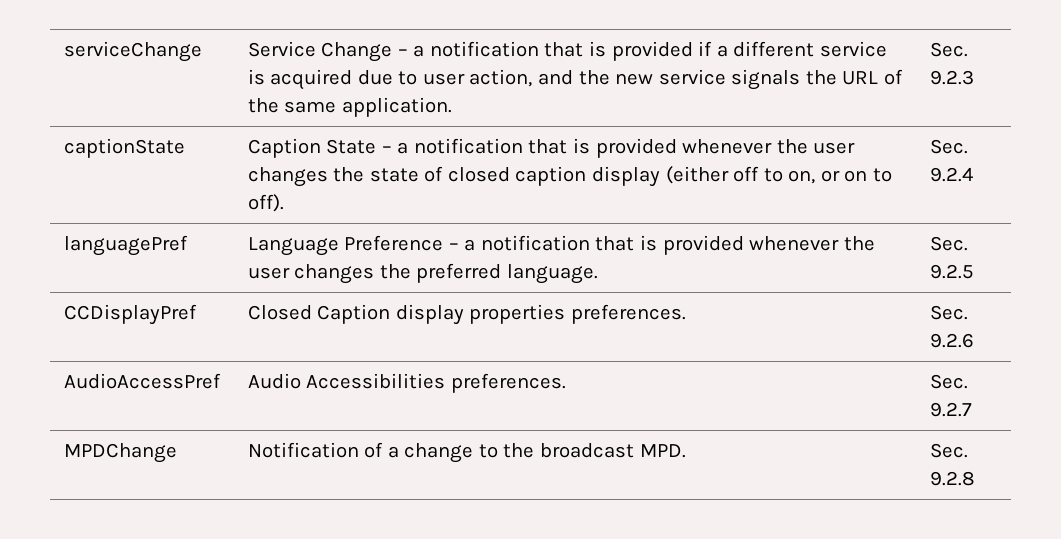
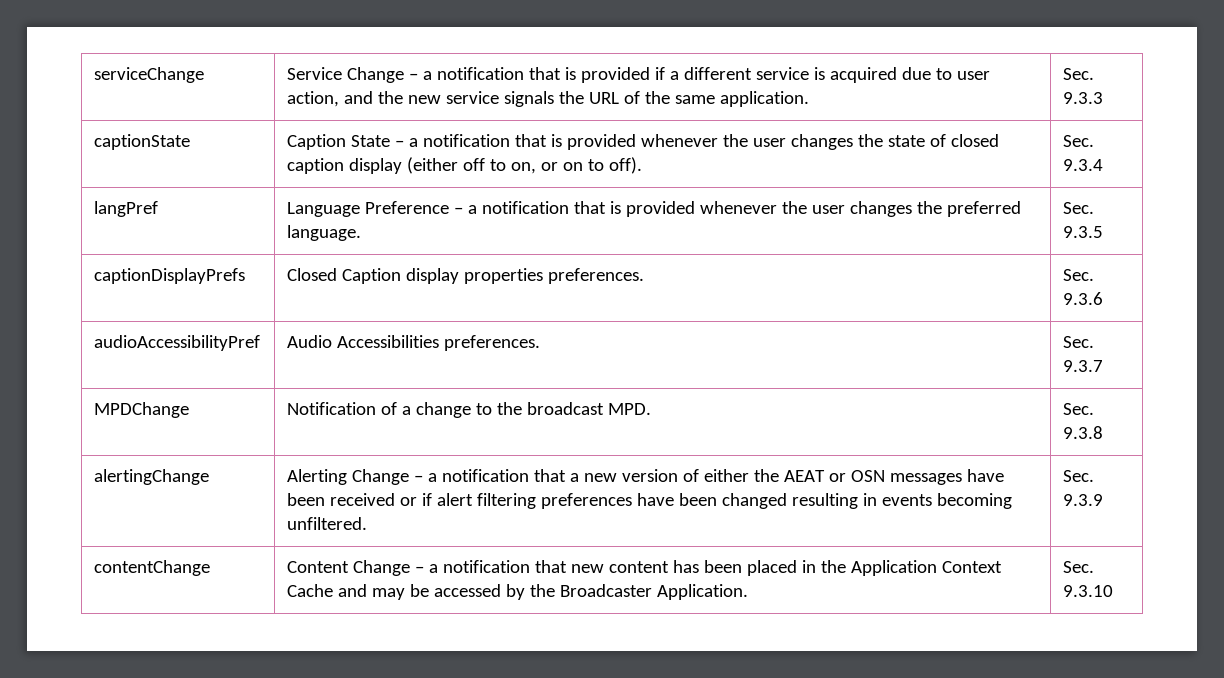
- serviceChange | Service Change – a notification that is provided if a different service is acquired due to user action, and the new service signals the URL of the same application. | Sec. 9.2.3
+ serviceChange | Service Change – a notification that is provided if a different service is acquired due to user action, and the new service signals the URL of the same application. | Sec. 9.3.3
- captionState | Caption State – a notification that is provided whenever the user changes the state of closed caption display (either off to on, or on to off). | Sec. 9.2.4
- languagePref | Language Preference – a notification that is provided whenever the user changes the preferred language. | Sec. 9.2.5
- CCDisplayPref | Closed Caption display properties preferences. | Sec. 9.2.6
- AudioAccessPref | Audio Accessibilities preferences. | Sec. 9.2.7
+ captionState | Caption State – a notification that is provided whenever the user changes the state of closed caption display (either off to on, or on to off). | Sec. 9.3.4
+ langPref | Language Preference – a notification that is provided whenever the user changes the preferred language. | Sec. 9.3.5
+ captionDisplayPrefs | Closed Caption display properties preferences. | Sec. 9.3.6
+ audioAccessibilityPref | Audio Accessibilities preferences. | Sec. 9.3.7
- MPDChange | Notification of a change to the broadcast MPD. | Sec. 9.2.8
+ MPDChange | Notification of a change to the broadcast MPD. | Sec. 9.3.8
+ alertingChange | Alerting Change – a notification that a new version of either the AEAT or OSN messages have been received or if alert filtering preferences have been changed resulting in events becoming unfiltered. | Sec. 9.3.9
+ contentChange | Content Change – a notification that new content has been placed in the Application Context Cache and may be accessed by the Broadcaster Application. | Sec. 9.3.10

